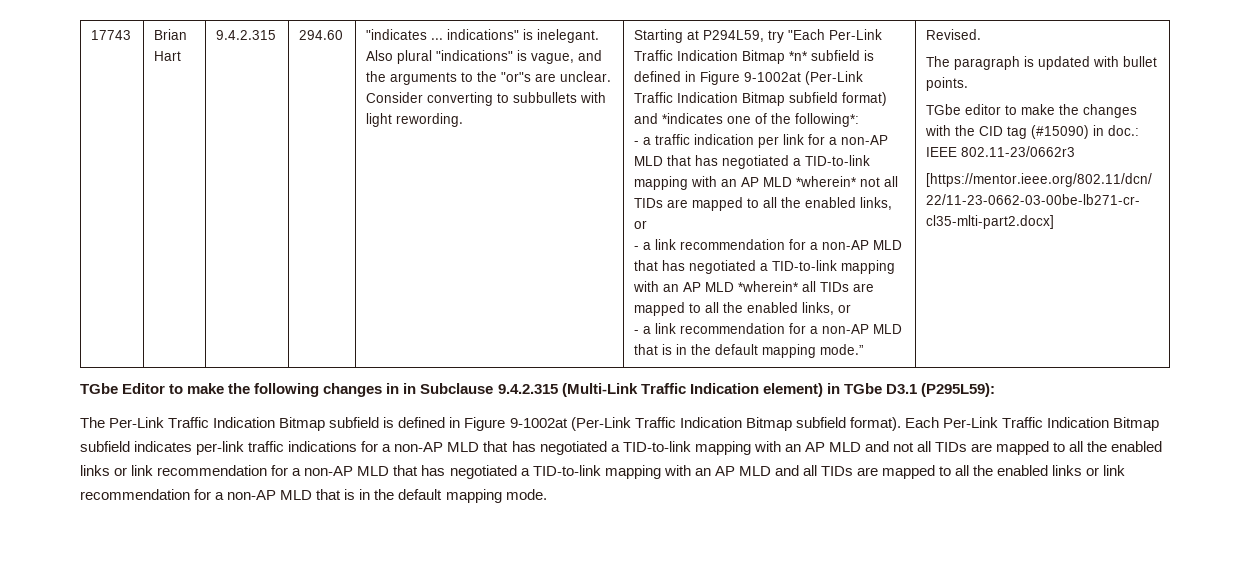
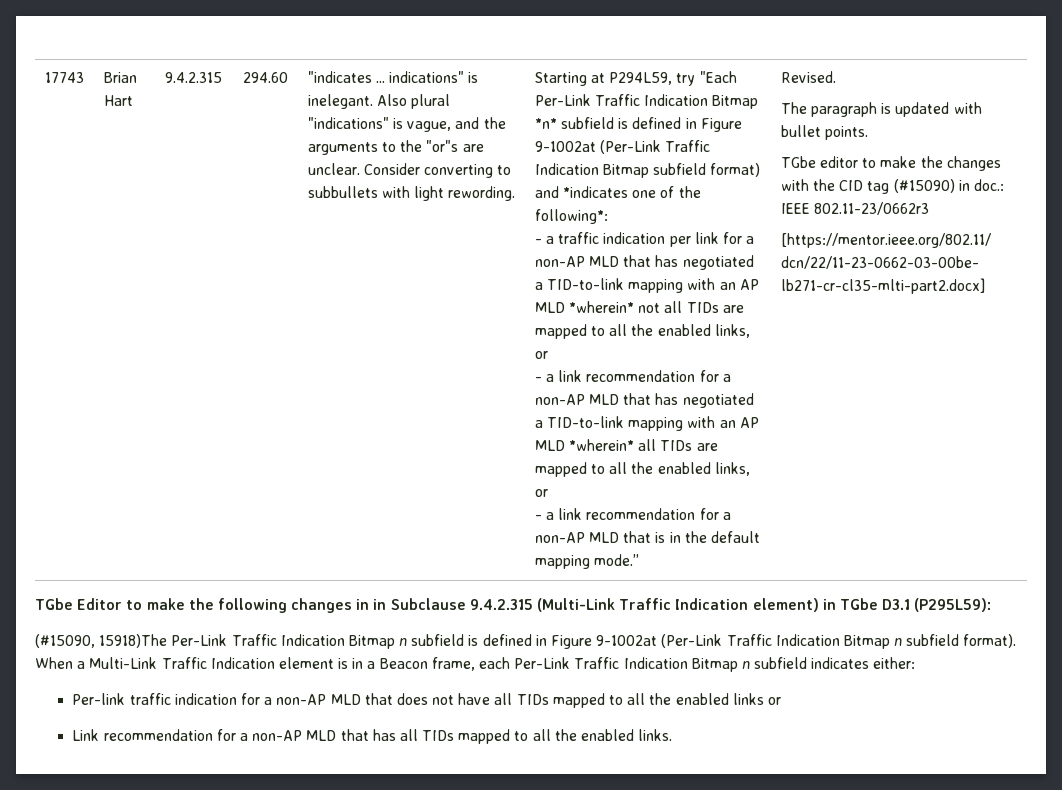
- The Per-Link Traffic Indication Bitmap subfield is defined in Figure 9-1002at (Per-Link Traffic Indication Bitmap subfield format).
+ (#15090, 15918)The Per-Link Traffic Indication Bitmap n subfield is defined in Figure 9-1002at (Per-Link Traffic Indication Bitmap n subfield format).
- Each Per-Link Traffic Indication Bitmap subfield indicates per-link traffic indications for a non-AP MLD that has negotiated a TID-to-link mapping with an AP MLD and not all TIDs are mapped to all the enabled links or link recommendation for a non-AP MLD that has negotiated a TID-to-link mapping with an AP MLD and all TIDs are mapped to all the enabled links or link recommendation for a non-AP MLD that is in the default mapping mode.
+ When a Multi-Link Traffic Indication element is in a Beacon frame, each Per-Link Traffic Indication Bitmap n subfield indicates either:
+ Per-link traffic indication for a non-AP MLD that does not have all TIDs mapped to all the enabled links or
+ Link recommendation for a non-AP MLD that has all TIDs mapped to all the enabled links.

